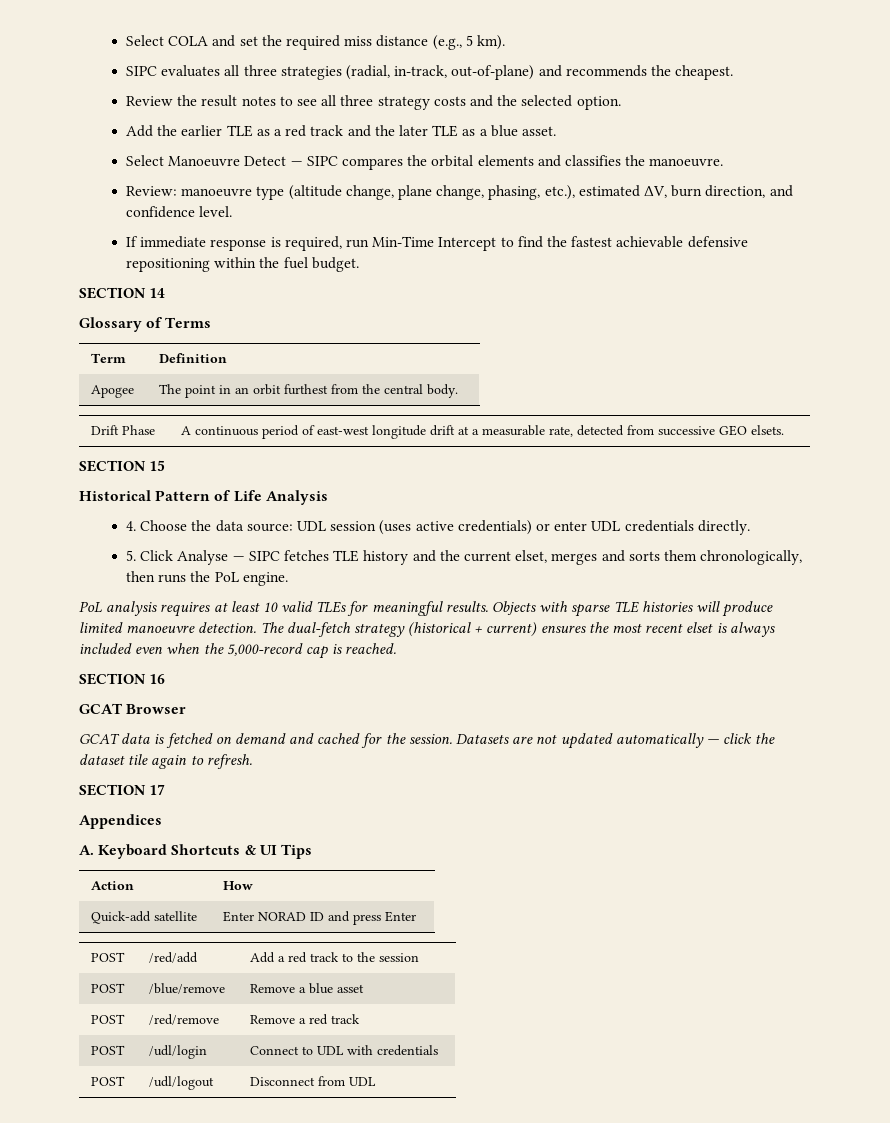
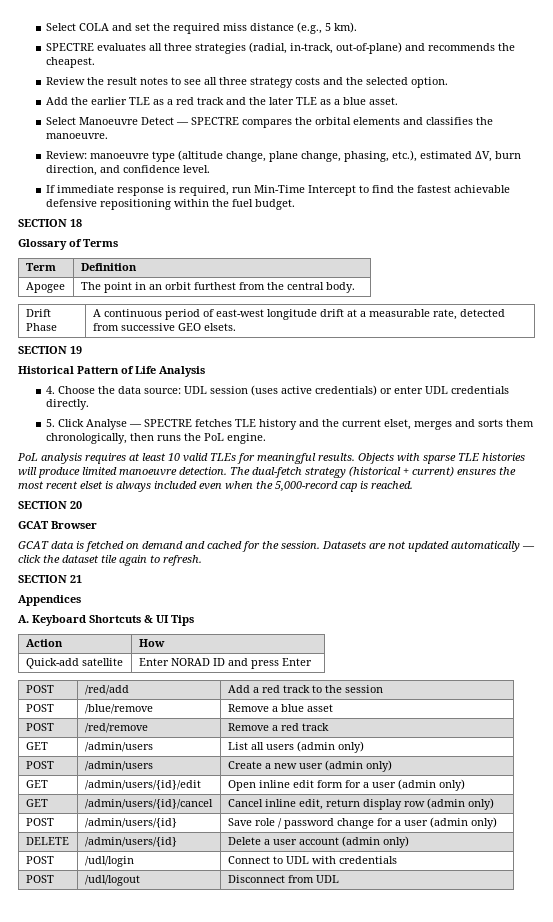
- SIPC evaluates all three strategies (radial, in-track, out-of-plane) and recommends the cheapest.
+ SPECTRE evaluates all three strategies (radial, in-track, out-of-plane) and recommends the cheapest.
- Select Manoeuvre Detect — SIPC compares the orbital elements and classifies the manoeuvre.
+ Select Manoeuvre Detect — SPECTRE compares the orbital elements and classifies the manoeuvre.
- SECTION 14
+ SECTION 18
- SECTION 15
+ SECTION 19
- 5. Click Analyse — SIPC fetches TLE history and the current elset, merges and sorts them chronologically, then runs the PoL engine.
+ 5. Click Analyse — SPECTRE fetches TLE history and the current elset, merges and sorts them chronologically, then runs the PoL engine.
- SECTION 16
+ SECTION 20
- SECTION 17
+ SECTION 21
+ GET | /admin/users | List all users (admin only)
+ POST | /admin/users | Create a new user (admin only)
+ GET | /admin/users/{id}/edit | Open inline edit form for a user (admin only)
+ GET | /admin/users/{id}/cancel | Cancel inline edit, return display row (admin only)
+ POST | /admin/users/{id} | Save role / password change for a user (admin only)
+ DELETE | /admin/users/{id} | Delete a user account (admin only)

